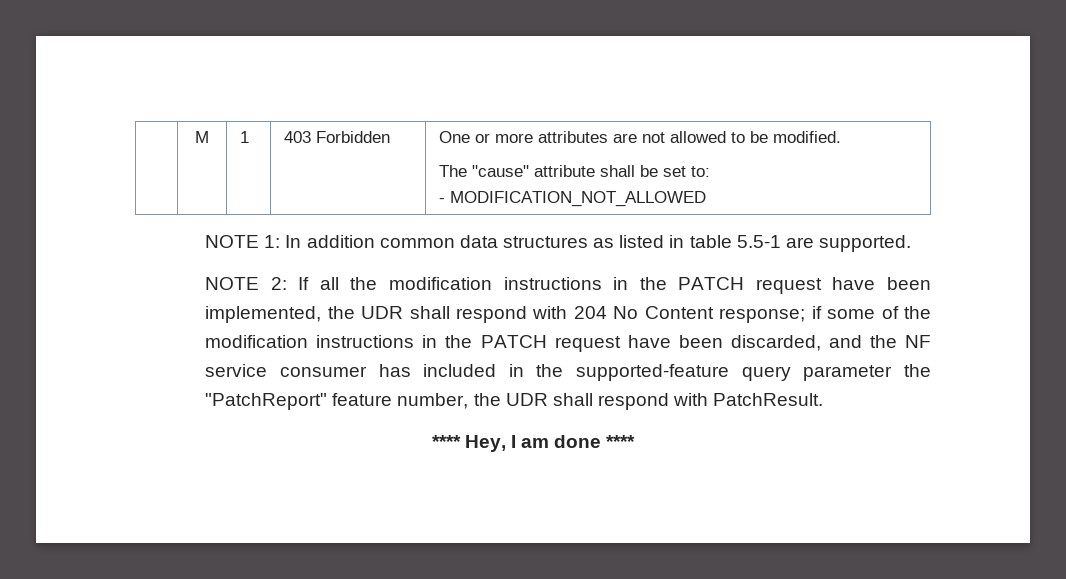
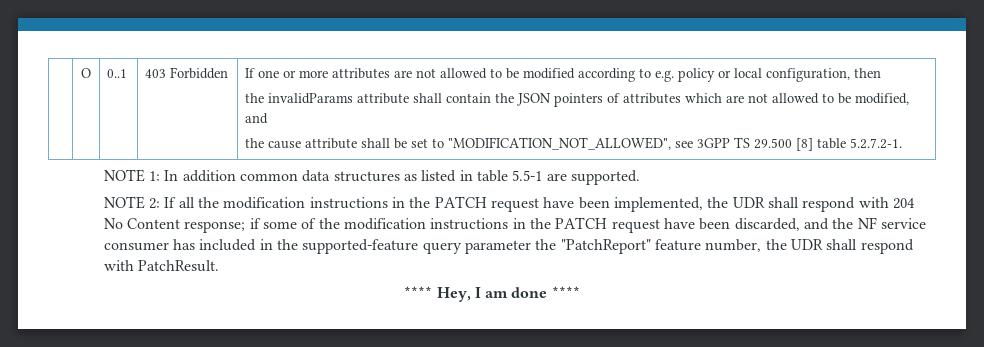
- M | 1
+ O | 0..1
- One or more attributes are not allowed to be modified.
- The "cause" attribute shall be set to:
- - MODIFICATION_NOT_ALLOWED
+ If one or more attributes are not allowed to be modified according to e.g. policy or local configuration, then
+ the invalidParams attribute shall contain the JSON pointers of attributes which are not allowed to be modified, and
+ the cause attribute shall be set to "MODIFICATION_NOT_ALLOWED", see 3GPP TS 29.500 [8] table 5.2.7.2-1.

